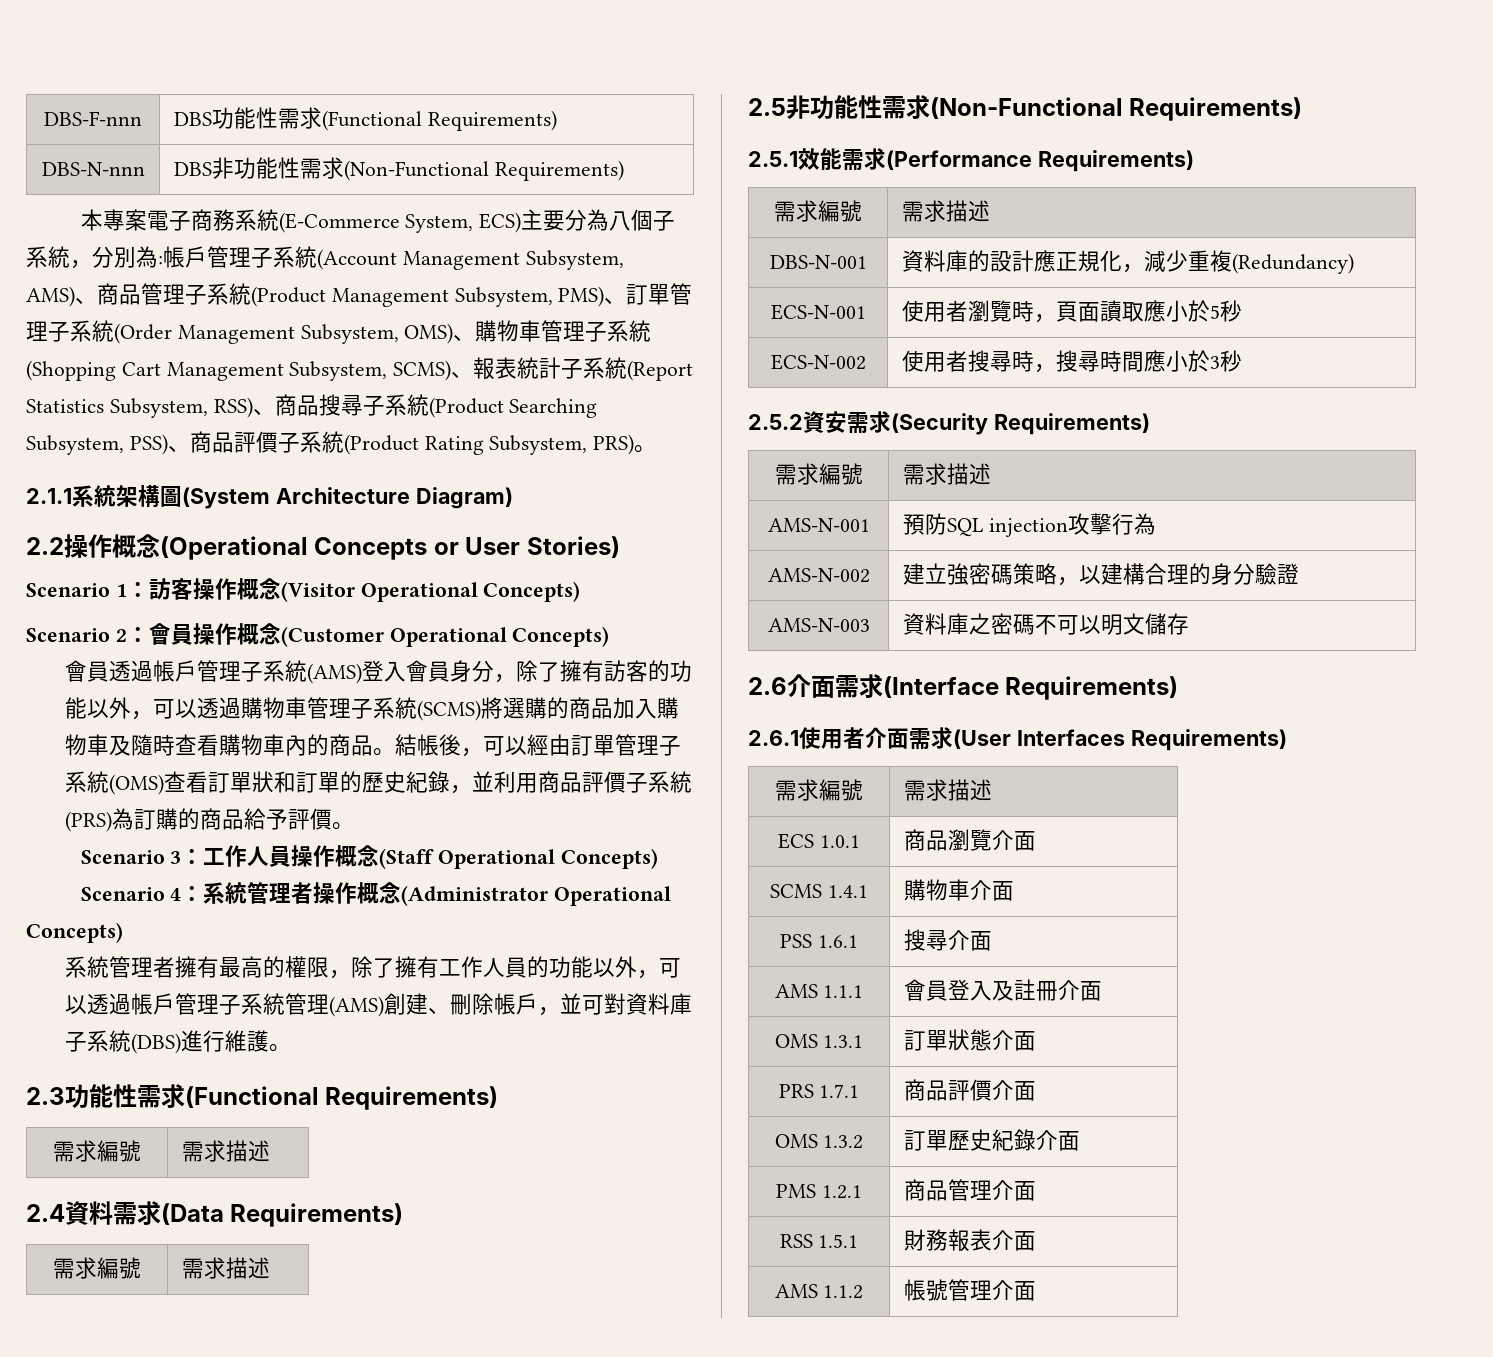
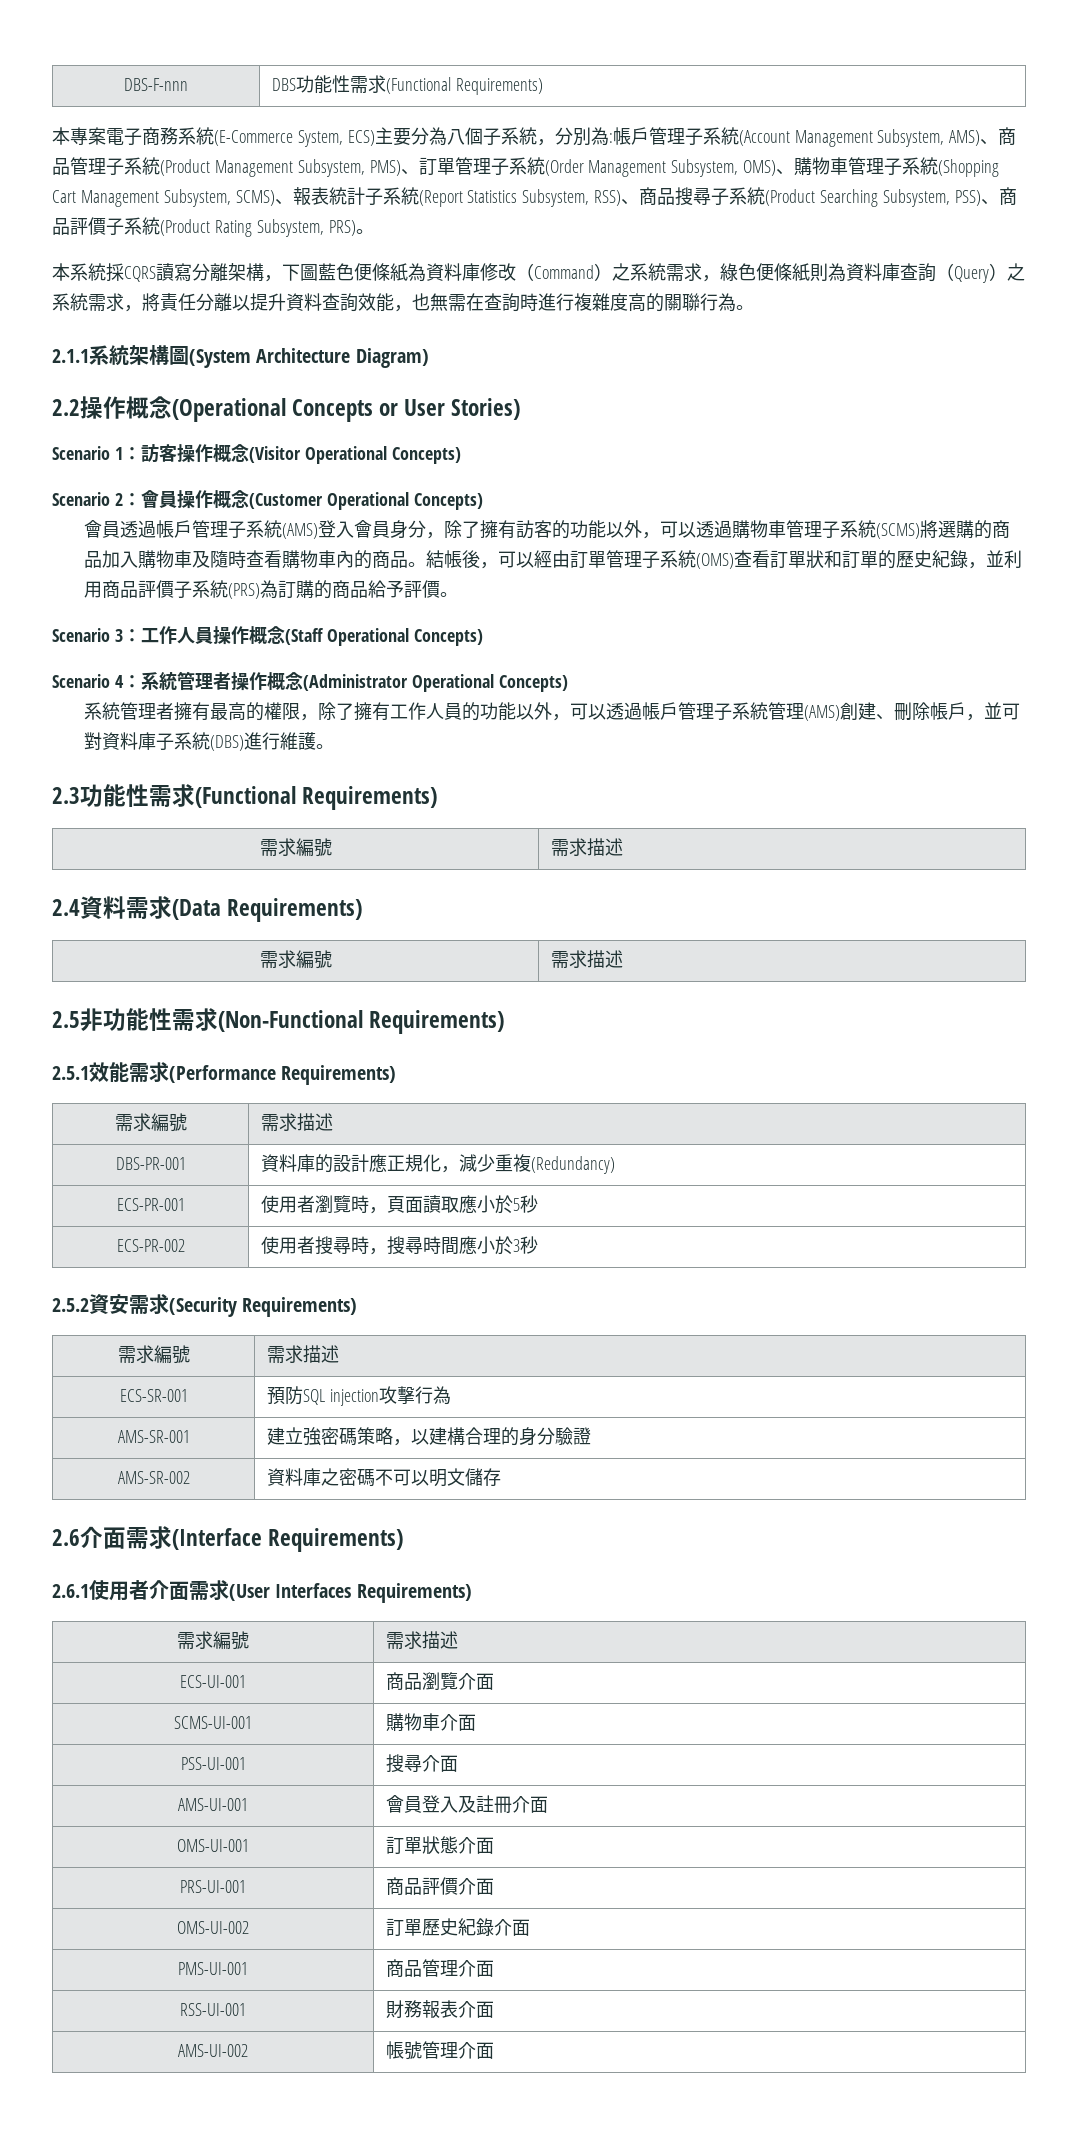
- DBS-N-nnn | DBS非功能性需求(Non-Functional Requirements)
+ 本系統採CQRS讀寫分離架構，下圖藍色便條紙為資料庫修改（Command）之系統需求，綠色便條紙則為資料庫查詢（Query）之系統需求，將責任分離以提升資料查詢效能，也無需在查詢時進行複雜度高的關聯行為。
- DBS-N-001 | 資料庫的設計應正規化，減少重複(Redundancy)
+ DBS-PR-001 | 資料庫的設計應正規化，減少重複(Redundancy)
- ECS-N-001 | 使用者瀏覽時，頁面讀取應小於5秒
+ ECS-PR-001 | 使用者瀏覽時，頁面讀取應小於5秒
- ECS-N-002 | 使用者搜尋時，搜尋時間應小於3秒
+ ECS-PR-002 | 使用者搜尋時，搜尋時間應小於3秒
- AMS-N-001 | 預防SQL injection攻擊行為
+ ECS-SR-001 | 預防SQL injection攻擊行為
- AMS-N-002 | 建立強密碼策略，以建構合理的身分驗證
+ AMS-SR-001 | 建立強密碼策略，以建構合理的身分驗證
- AMS-N-003 | 資料庫之密碼不可以明文儲存
+ AMS-SR-002 | 資料庫之密碼不可以明文儲存
- ECS 1.0.1 | 商品瀏覽介面
+ ECS-UI-001 | 商品瀏覽介面
- SCMS 1.4.1 | 購物車介面
+ SCMS-UI-001 | 購物車介面
- PSS 1.6.1 | 搜尋介面
+ PSS-UI-001 | 搜尋介面
- AMS 1.1.1 | 會員登入及註冊介面
+ AMS-UI-001 | 會員登入及註冊介面
- OMS 1.3.1 | 訂單狀態介面
+ OMS-UI-001 | 訂單狀態介面
- PRS 1.7.1 | 商品評價介面
+ PRS-UI-001 | 商品評價介面
- OMS 1.3.2 | 訂單歷史紀錄介面
+ OMS-UI-002 | 訂單歷史紀錄介面
- PMS 1.2.1 | 商品管理介面
+ PMS-UI-001 | 商品管理介面
- RSS 1.5.1 | 財務報表介面
+ RSS-UI-001 | 財務報表介面
- AMS 1.1.2 | 帳號管理介面
+ AMS-UI-002 | 帳號管理介面

